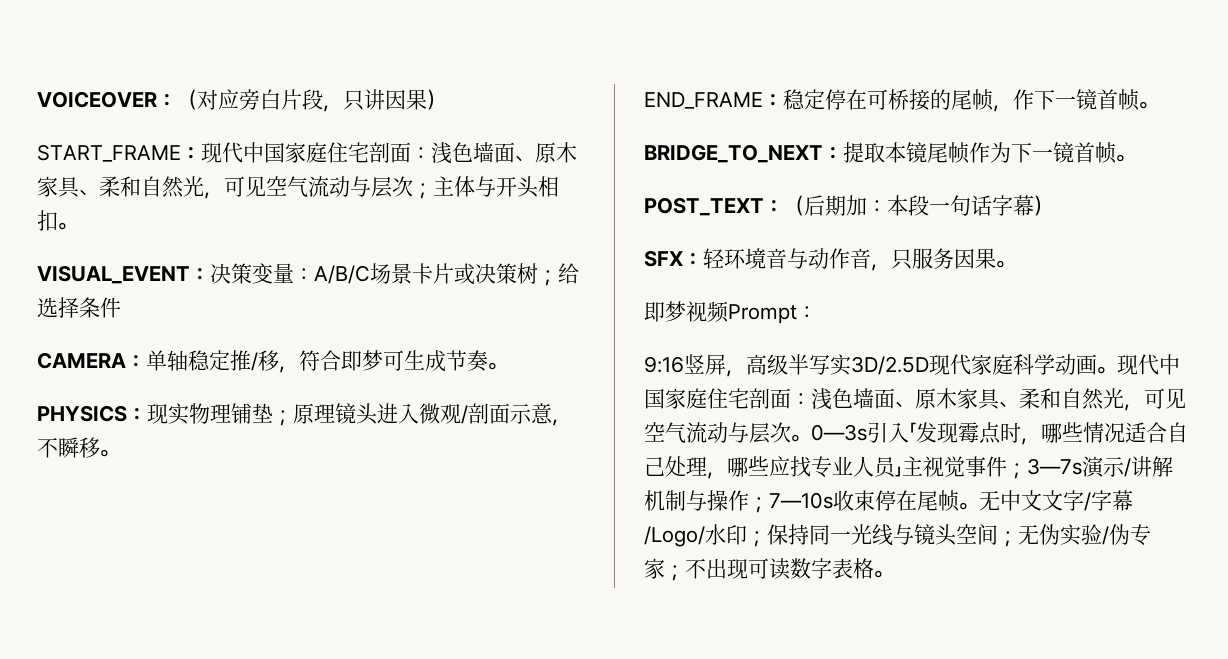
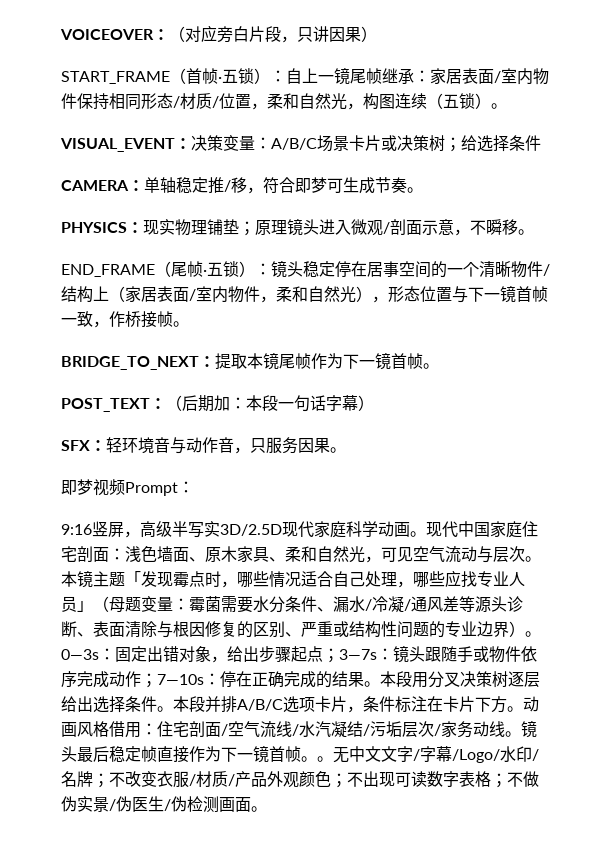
- START_FRAME：现代中国家庭住宅剖面：浅色墙面、原木家具、柔和自然光，可见空气流动与层次；主体与开头相扣。
+ START_FRAME（首帧·五锁）：自上一镜尾帧继承：家居表面/室内物件保持相同形态/材质/位置，柔和自然光，构图连续（五锁）。
- END_FRAME：稳定停在可桥接的尾帧，作下一镜首帧。
+ END_FRAME（尾帧·五锁）：镜头稳定停在居事空间的一个清晰物件/结构上（家居表面/室内物件，柔和自然光），形态位置与下一镜首帧一致，作桥接帧。
- 0—3s引入「发现霉点时，哪些情况适合自己处理，哪些应找专业人员」主视觉事件；3—7s演示/讲解机制与操作；7—10s收束停在尾帧。
+ 本镜主题「发现霉点时，哪些情况适合自己处理，哪些应找专业人员」（母题变量：霉菌需要水分条件、漏水/冷凝/通风差等源头诊断、表面清除与根因修复的区别、严重或结构性问题的专业边界）。0—3s：固定出错对象，给出步骤起点；3—7s：镜头跟随手或物件依序完成动作；7—10s：停在正确完成的结果。本段用分叉决策树逐层给出选择条件。本段并排A/B/C选项卡片，条件标注在卡片下方。动画风格借用：住宅剖面/空气流线/水汽凝结/污垢层次/家务动线。镜头最后稳定帧直接作为下一镜首帧。。
- 无中文文字/字幕/Logo/水印；保持同一光线与镜头空间；无伪实验/伪专家；不出现可读数字表格。
+ 无中文文字/字幕/Logo/水印/名牌；不改变衣服/材质/产品外观颜色；不出现可读数字表格；不做伪实景/伪医生/伪检测画面。

